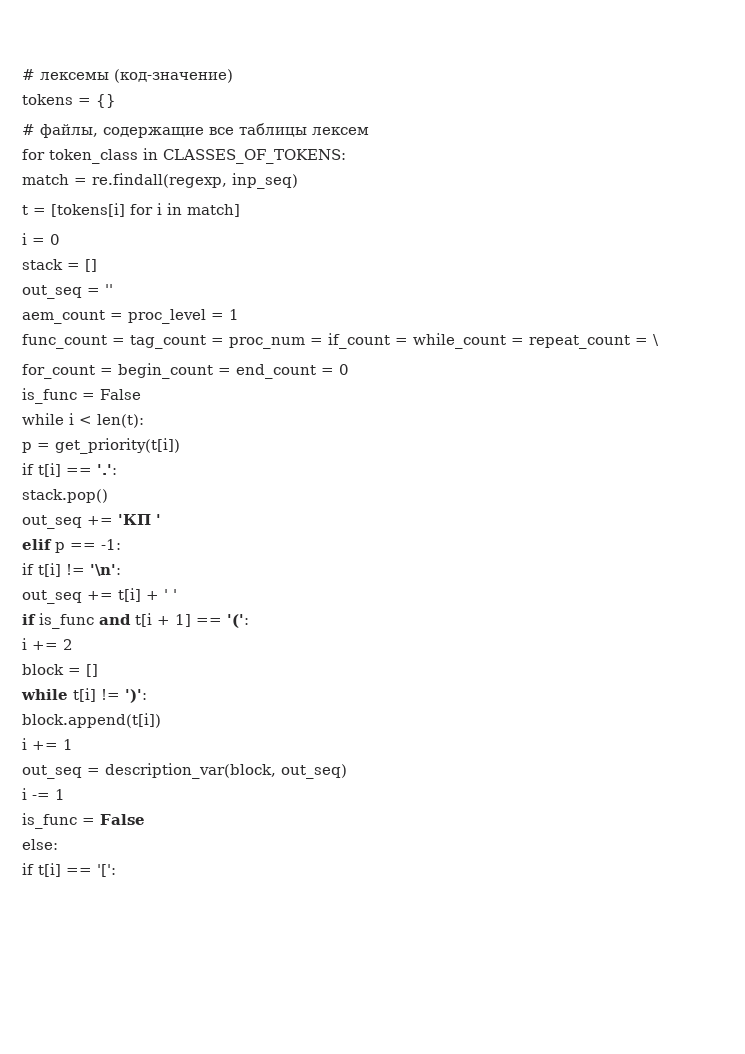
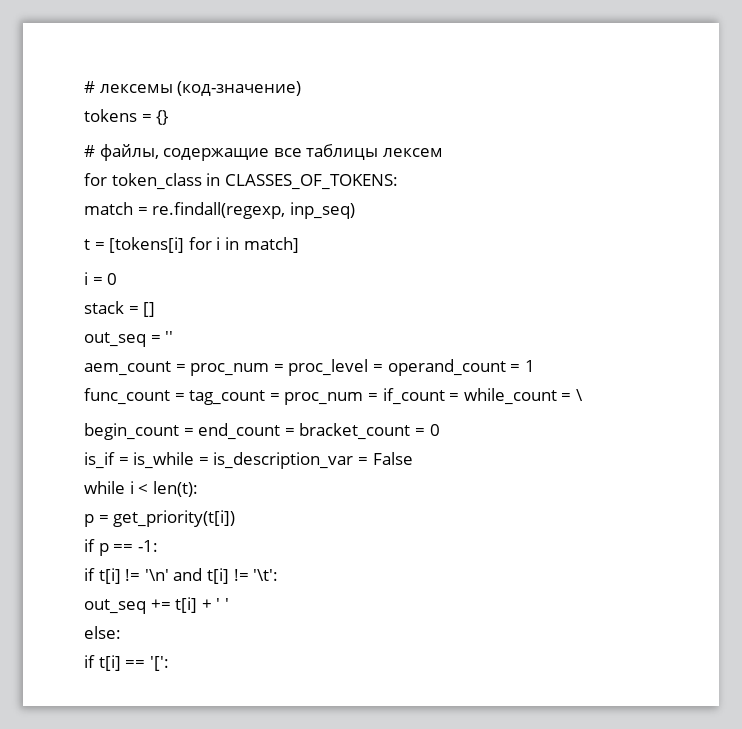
- aem_count = proc_level = 1
+ aem_count = proc_num = proc_level = operand_count = 1
- func_count = tag_count = proc_num = if_count = while_count = repeat_count = \
+ func_count = tag_count = proc_num = if_count = while_count = \
- for_count = begin_count = end_count = 0
- is_func = False
+ begin_count = end_count = bracket_count = 0
+ is_if = is_while = is_description_var = False
- if t[i] == '.':
- stack.pop()
- out_seq += 'КП '
- elif p == -1:
+ if p == -1:
- if t[i] != '\n':
+ if t[i] != '\n' and t[i] != '\t':
- if is_func and t[i + 1] == '(':
- i += 2
- block = []
- while t[i] != ')':
- block.append(t[i])
- i += 1
- out_seq = description_var(block, out_seq)
- i -= 1
- is_func = False

